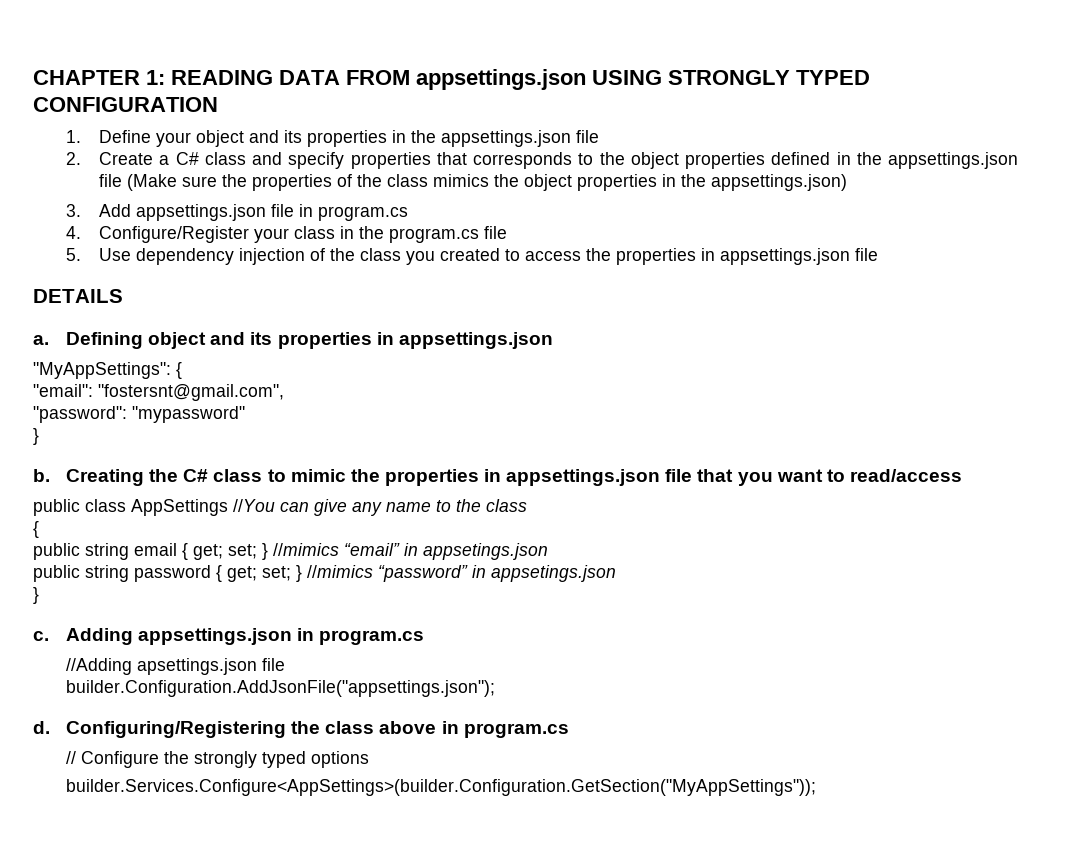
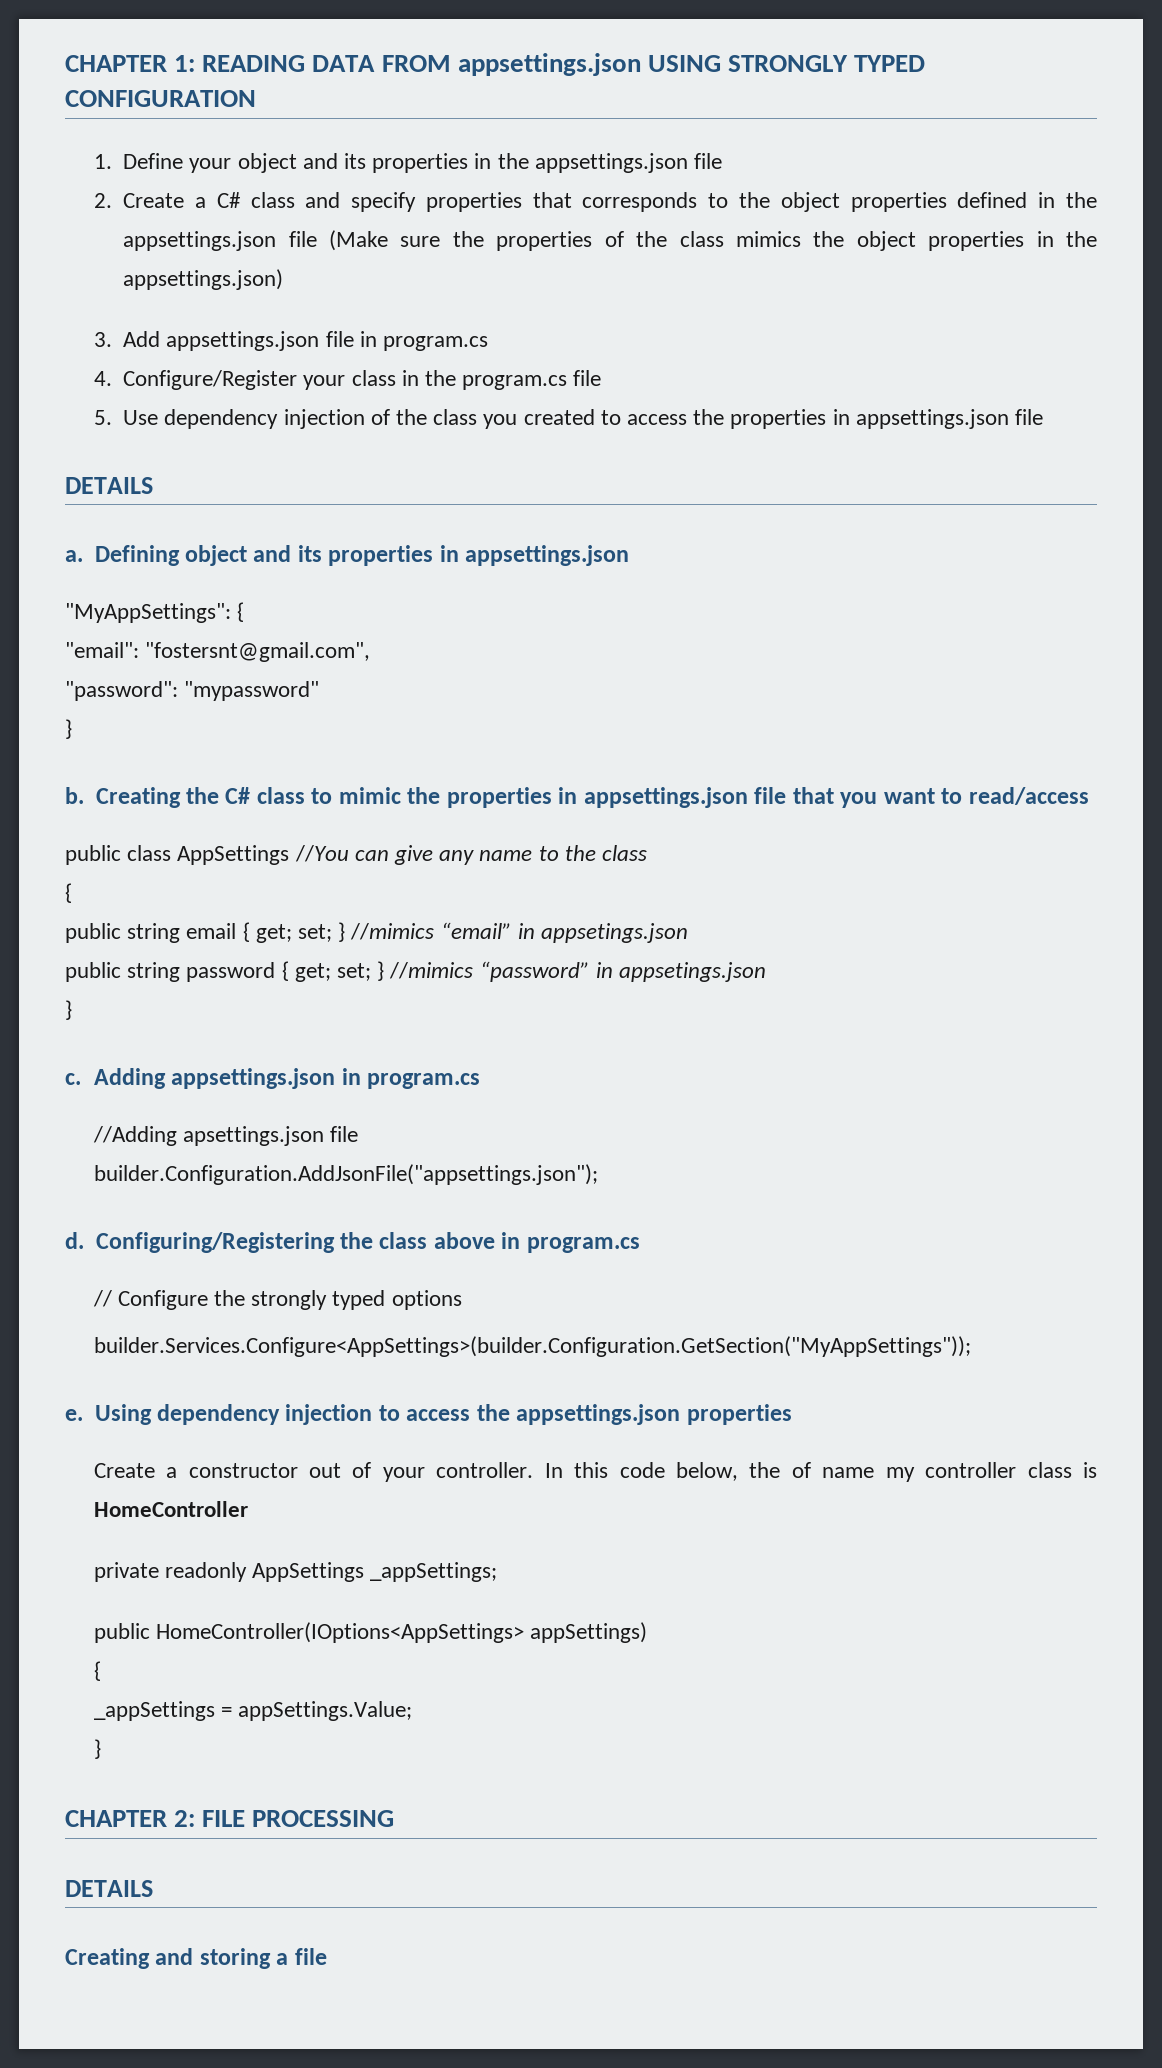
+ e. Using dependency injection to access the appsettings.json properties
+ Create a constructor out of your controller. In this code below, the of name my controller class is HomeController
+ private readonly AppSettings _appSettings;
+ public HomeController(IOptions<AppSettings> appSettings)
+ {
+ _appSettings = appSettings.Value;
+ }
+ CHAPTER 2: FILE PROCESSING
+ DETAILS
+ Creating and storing a file

